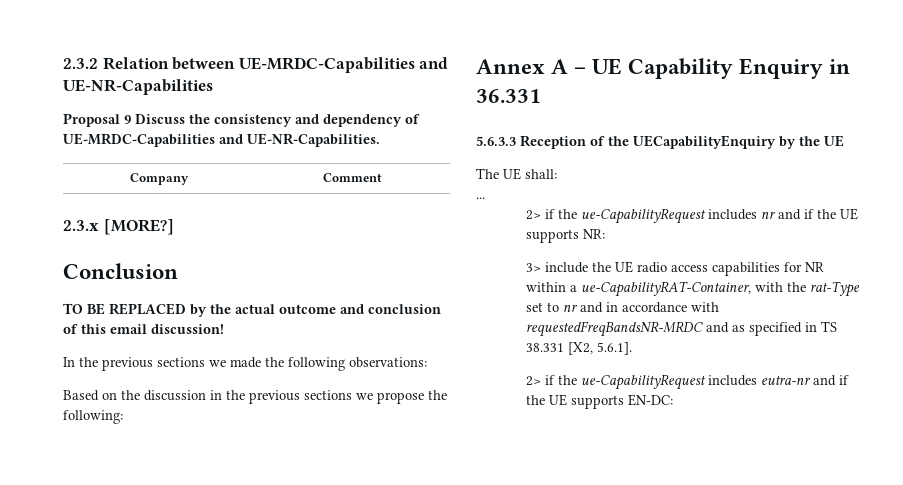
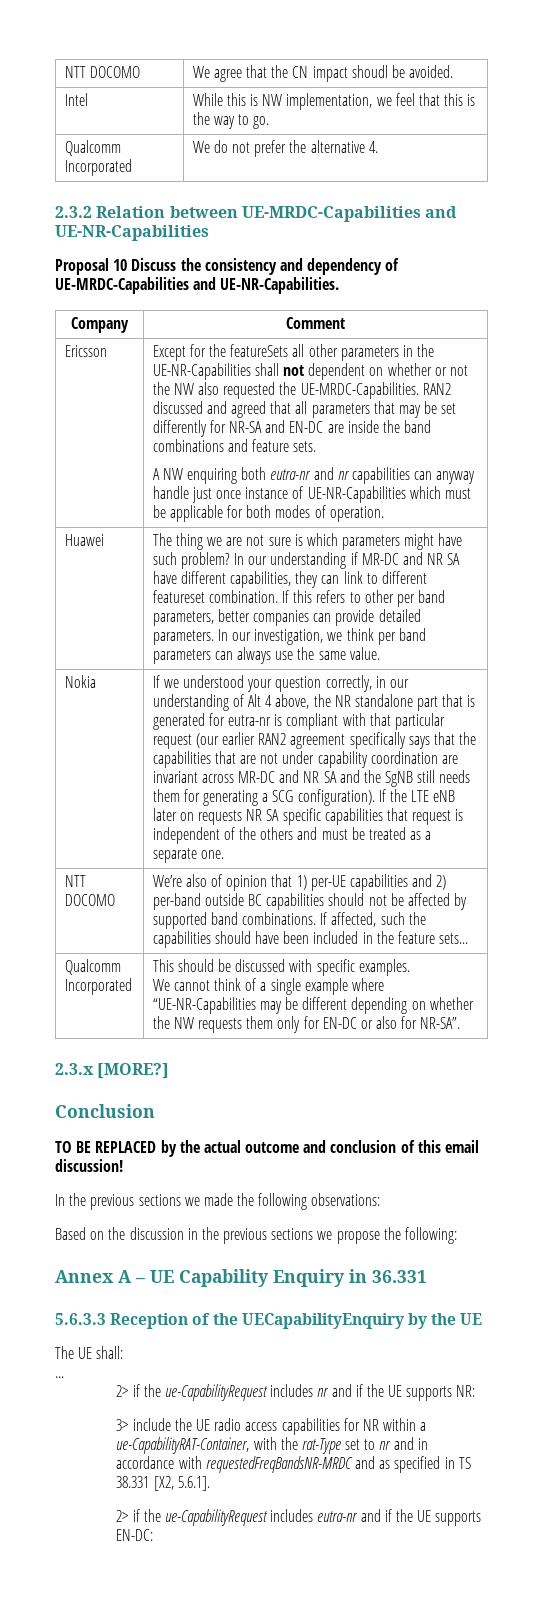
+ NTT DOCOMO | We agree that the CN impact shoudl be avoided.
+ Intel | While this is NW implementation, we feel that this is the way to go.
+ Qualcomm Incorporated | We do not prefer the alternative 4.
- Proposal 9 Discuss the consistency and dependency of UE-MRDC-Capabilities and UE-NR-Capabilities.
+ Proposal 10 Discuss the consistency and dependency of UE-MRDC-Capabilities and UE-NR-Capabilities.
+ Ericsson | Except for the featureSets all other parameters in the UE-NR-Capabilities shall not dependent on whether or not the NW also requested the UE-MRDC-Capabilities. RAN2 discussed and agreed that all parameters that may be set differently for NR-SA and EN-DC are inside the band combinations and feature sets.
+ A NW enquiring both eutra-nr and nr capabilities can anyway handle just once instance of UE-NR-Capabilities which must be applicable for both modes of operation.
+ Huawei | The thing we are not sure is which parameters might have such problem? In our understanding if MR-DC and NR SA have different capabilities, they can link to different featureset combination. If this refers to other per band parameters, better companies can provide detailed parameters. In our investigation, we think per band parameters can always use the same value.
+ Nokia | If we understood your question correctly, in our understanding of Alt 4 above, the NR standalone part that is generated for eutra-nr is compliant with that particular request (our earlier RAN2 agreement specifically says that the capabilities that are not under capability coordination are invariant across MR-DC and NR SA and the SgNB still needs them for generating a SCG configuration). If the LTE eNB later on requests NR SA specific capabilities that request is independent of the others and must be treated as a separate one.
+ NTT DOCOMO | We’re also of opinion that 1) per-UE capabilities and 2) per-band outside BC capabilities should not be affected by supported band combinations. If affected, such the capabilities should have been included in the feature sets...
+ Qualcomm Incorporated | This should be discussed with specific examples.
+ We cannot think of a single example where “UE-NR-Capabilities may be different depending on whether the NW requests them only for EN-DC or also for NR-SA”.

